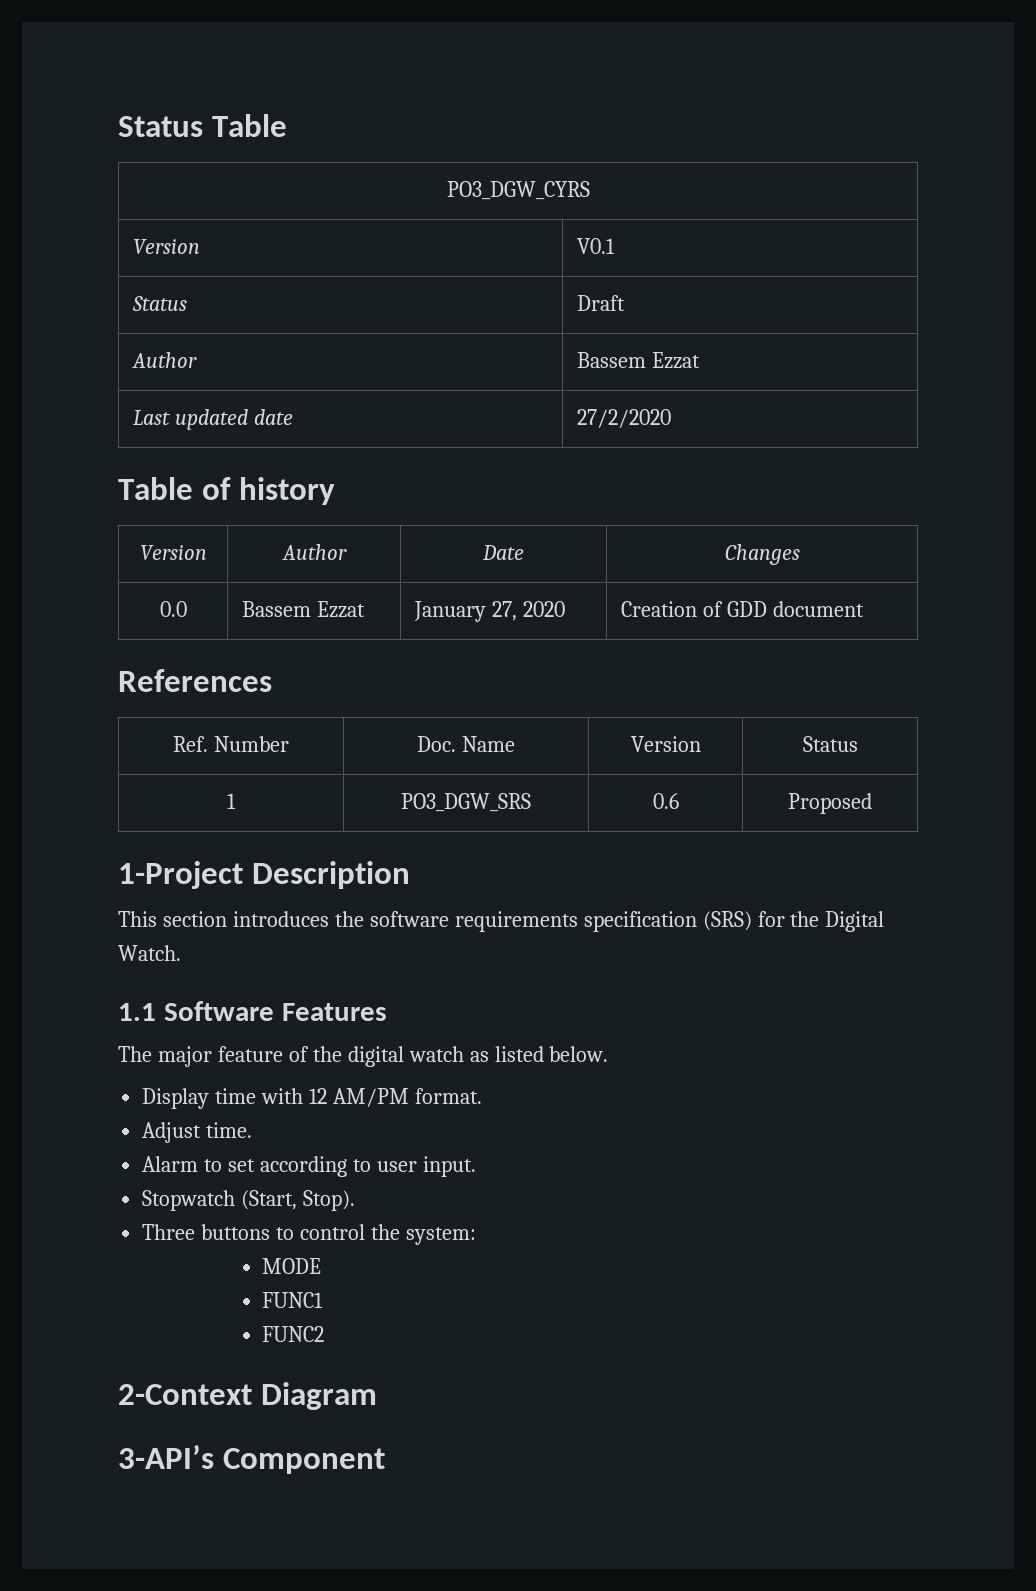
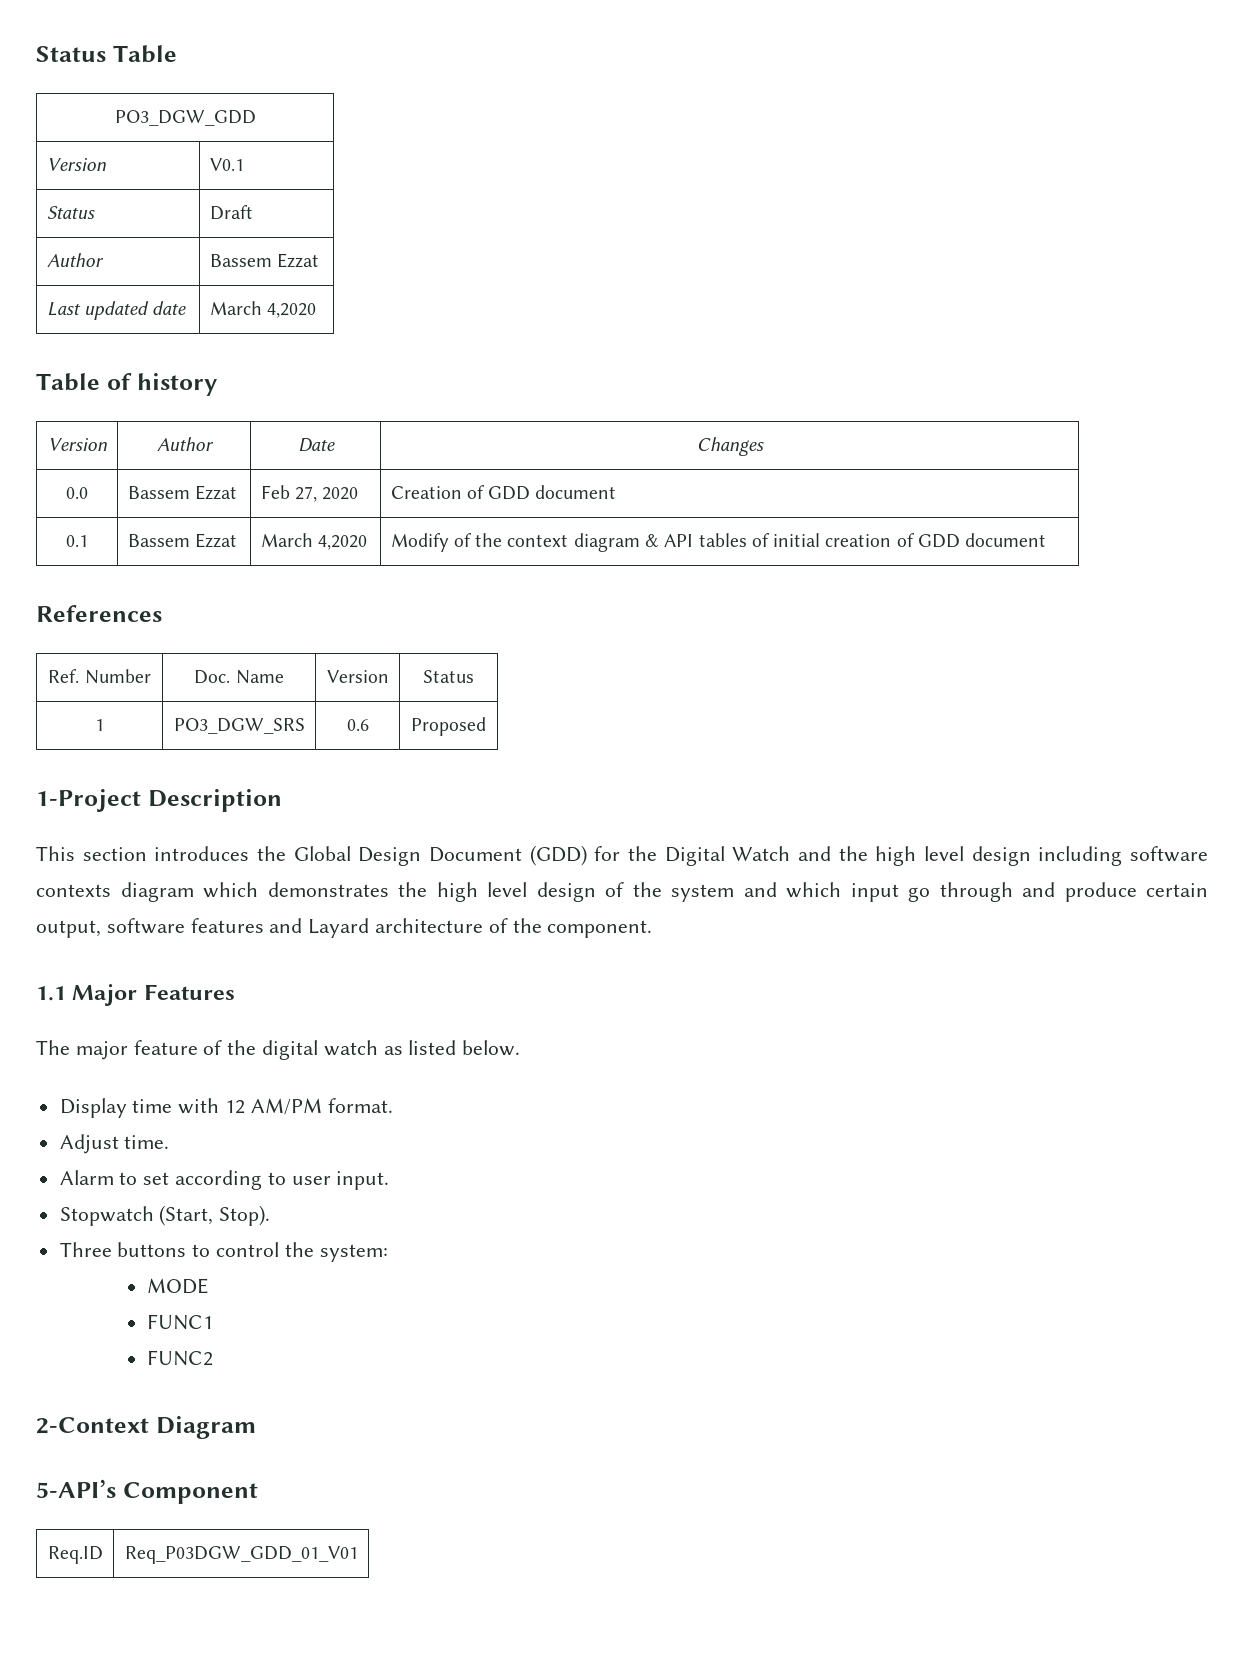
- PO3_DGW_CYRS
+ PO3_DGW_GDD
- Last updated date | 27/2/2020
+ Last updated date | March 4,2020
- 0.0 | Bassem Ezzat | January 27, 2020 | Creation of GDD document
+ 0.0 | Bassem Ezzat | Feb 27, 2020 | Creation of GDD document
+ 0.1 | Bassem Ezzat | March 4,2020 | Modify of the context diagram & API tables of initial creation of GDD document
- This section introduces the software requirements specification (SRS) for the Digital Watch.
+ This section introduces the Global Design Document (GDD) for the Digital Watch and the high level design including software contexts diagram which demonstrates the high level design of the system and which input go through and produce certain output, software features and Layard architecture of the component.
- 1.1 Software Features
+ 1.1 Major Features
- 3-API’s Component
+ 5-API’s Component
+ Req.ID | Req_P03DGW_GDD_01_V01

